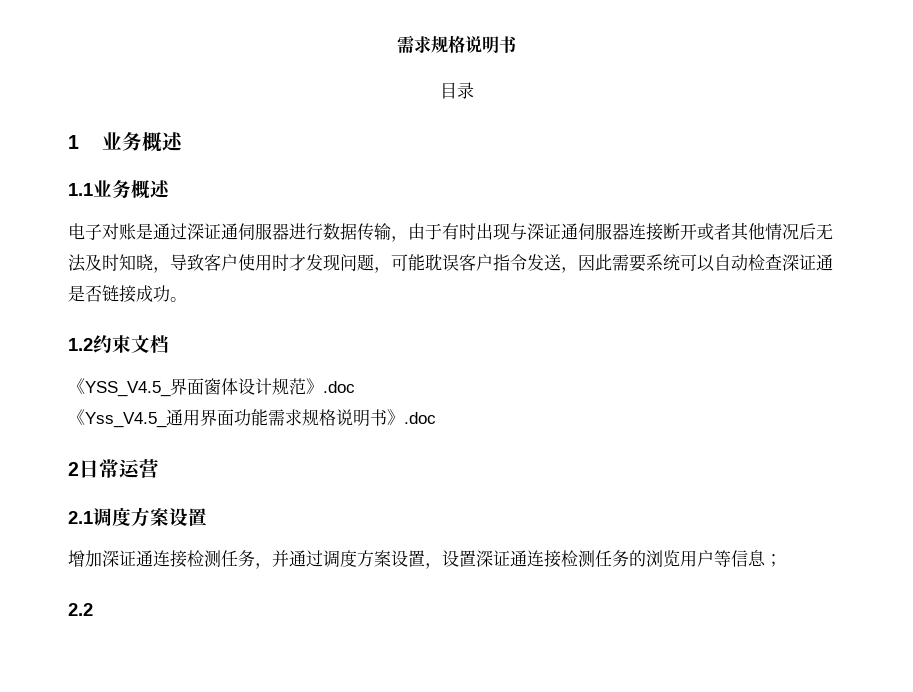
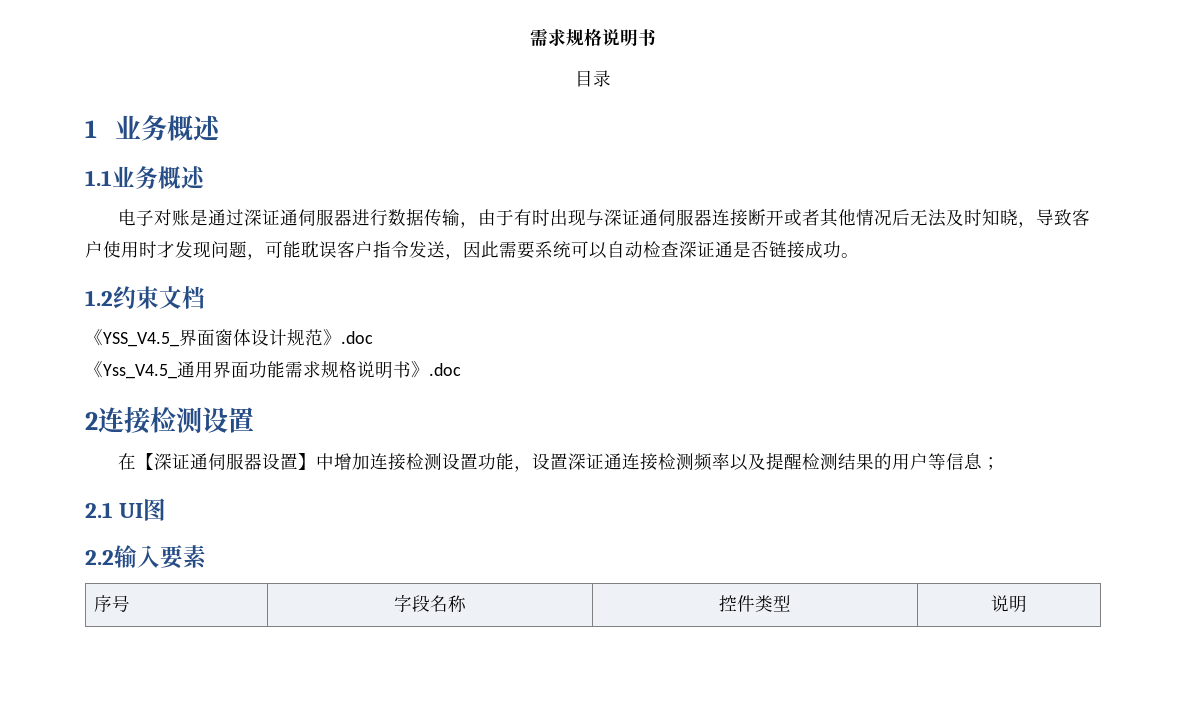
- 2日常运营
- 2.1调度方案设置
- 增加深证通连接检测任务，并通过调度方案设置，设置深证通连接检测任务的浏览用户等信息；
+ 2连接检测设置
+ 在【深证通伺服器设置】中增加连接检测设置功能，设置深证通连接检测频率以及提醒检测结果的用户等信息；
+ 2.1 UI图
- 2.2
+ 2.2输入要素
+ 序号 | 字段名称 | 控件类型 | 说明

